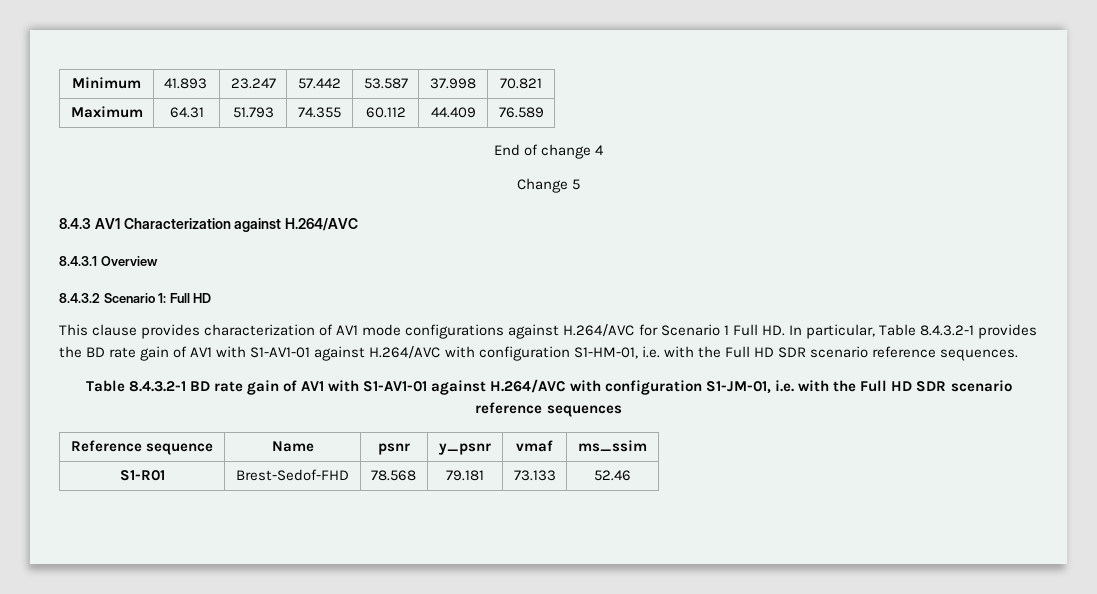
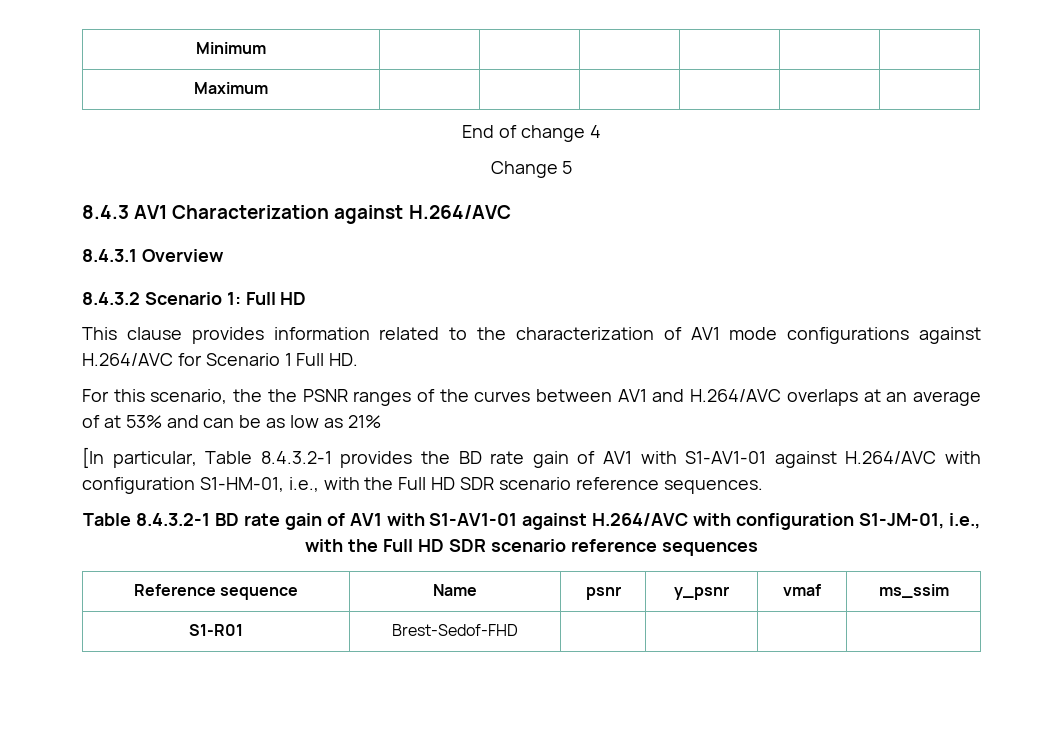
- Minimum | 41.893 | 23.247 | 57.442 | 53.587 | 37.998 | 70.821
- Maximum | 64.31 | 51.793 | 74.355 | 60.112 | 44.409 | 76.589
+ Minimum | | | | | |
+ Maximum | | | | | |
- This clause provides characterization of AV1 mode configurations against H.264/AVC for Scenario 1 Full HD. In particular, Table 8.4.3.2-1 provides the BD rate gain of AV1 with S1-AV1-01 against H.264/AVC with configuration S1-HM-01, i.e. with the Full HD SDR scenario reference sequences.
+ This clause provides information related to the characterization of AV1 mode configurations against H.264/AVC for Scenario 1 Full HD.
+ For this scenario, the the PSNR ranges of the curves between AV1 and H.264/AVC overlaps at an average of at 53% and can be as low as 21%
+ [In particular, Table 8.4.3.2-1 provides the BD rate gain of AV1 with S1-AV1-01 against H.264/AVC with configuration S1-HM-01, i.e., with the Full HD SDR scenario reference sequences.
- Table 8.4.3.2-1 BD rate gain of AV1 with S1-AV1-01 against H.264/AVC with configuration S1-JM-01, i.e. with the Full HD SDR scenario reference sequences
+ Table 8.4.3.2-1 BD rate gain of AV1 with S1-AV1-01 against H.264/AVC with configuration S1-JM-01, i.e., with the Full HD SDR scenario reference sequences
- S1-R01 | Brest-Sedof-FHD | 78.568 | 79.181 | 73.133 | 52.46
+ S1-R01 | Brest-Sedof-FHD | | | |

